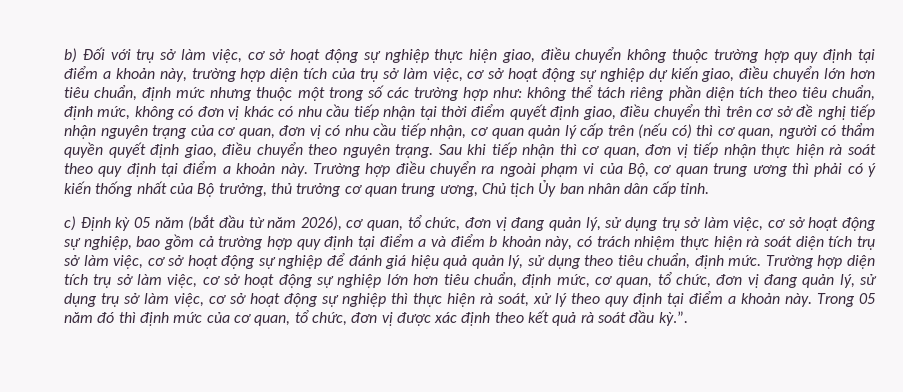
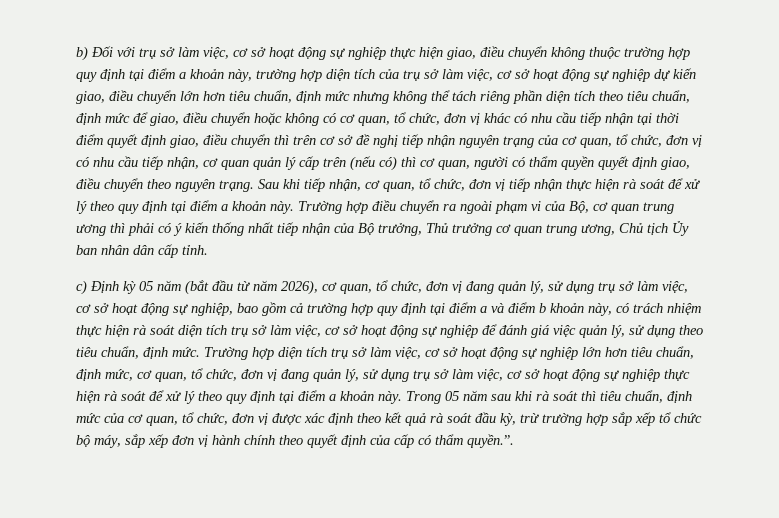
- b) Đối với trụ sở làm việc, cơ sở hoạt động sự nghiệp thực hiện giao, điều chuyển không thuộc trường hợp quy định tại điểm a khoản này, trường hợp diện tích của trụ sở làm việc, cơ sở hoạt động sự nghiệp dự kiến giao, điều chuyển lớn hơn tiêu chuẩn, định mức nhưng thuộc một trong số các trường hợp như: không thể tách riêng phần diện tích theo tiêu chuẩn, định mức, không có đơn vị khác có nhu cầu tiếp nhận tại thời điểm quyết định giao, điều chuyển thì trên cơ sở đề nghị tiếp nhận nguyên trạng của cơ quan, đơn vị có nhu cầu tiếp nhận, cơ quan quản lý cấp trên (nếu có) thì cơ quan, người có thẩm quyền quyết định giao, điều chuyển theo nguyên trạng.
+ b) Đối với trụ sở làm việc, cơ sở hoạt động sự nghiệp thực hiện giao, điều chuyển không thuộc trường hợp quy định tại điểm a khoản này, trường hợp diện tích của trụ sở làm việc, cơ sở hoạt động sự nghiệp dự kiến giao, điều chuyển lớn hơn tiêu chuẩn, định mức nhưng không thể tách riêng phần diện tích theo tiêu chuẩn, định mức để giao, điều chuyển hoặc không có cơ quan, tổ chức, đơn vị khác có nhu cầu tiếp nhận tại thời điểm quyết định giao, điều chuyển thì trên cơ sở đề nghị tiếp nhận nguyên trạng của cơ quan, tổ chức, đơn vị có nhu cầu tiếp nhận, cơ quan quản lý cấp trên (nếu có) thì cơ quan, người có thẩm quyền quyết định giao, điều chuyển theo nguyên trạng.
- Sau khi tiếp nhận thì cơ quan, đơn vị tiếp nhận thực hiện rà soát theo quy định tại điểm a khoản này.
+ Sau khi tiếp nhận, cơ quan, tổ chức, đơn vị tiếp nhận thực hiện rà soát để xử lý theo quy định tại điểm a khoản này.
- Trường hợp điều chuyển ra ngoài phạm vi của Bộ, cơ quan trung ương thì phải có ý kiến thống nhất của Bộ trưởng, thủ trưởng cơ quan trung ương, Chủ tịch Ủy ban nhân dân cấp tỉnh.
+ Trường hợp điều chuyển ra ngoài phạm vi của Bộ, cơ quan trung ương thì phải có ý kiến thống nhất tiếp nhận của Bộ trưởng, Thủ trưởng cơ quan trung ương, Chủ tịch Ủy ban nhân dân cấp tỉnh.
- c) Định kỳ 05 năm (bắt đầu từ năm 2026), cơ quan, tổ chức, đơn vị đang quản lý, sử dụng trụ sở làm việc, cơ sở hoạt động sự nghiệp, bao gồm cả trường hợp quy định tại điểm a và điểm b khoản này, có trách nhiệm thực hiện rà soát diện tích trụ sở làm việc, cơ sở hoạt động sự nghiệp để đánh giá hiệu quả quản lý, sử dụng theo tiêu chuẩn, định mức.
+ c) Định kỳ 05 năm (bắt đầu từ năm 2026), cơ quan, tổ chức, đơn vị đang quản lý, sử dụng trụ sở làm việc, cơ sở hoạt động sự nghiệp, bao gồm cả trường hợp quy định tại điểm a và điểm b khoản này, có trách nhiệm thực hiện rà soát diện tích trụ sở làm việc, cơ sở hoạt động sự nghiệp để đánh giá việc quản lý, sử dụng theo tiêu chuẩn, định mức.
- Trường hợp diện tích trụ sở làm việc, cơ sở hoạt động sự nghiệp lớn hơn tiêu chuẩn, định mức, cơ quan, tổ chức, đơn vị đang quản lý, sử dụng trụ sở làm việc, cơ sở hoạt động sự nghiệp thì thực hiện rà soát, xử lý theo quy định tại điểm a khoản này.
+ Trường hợp diện tích trụ sở làm việc, cơ sở hoạt động sự nghiệp lớn hơn tiêu chuẩn, định mức, cơ quan, tổ chức, đơn vị đang quản lý, sử dụng trụ sở làm việc, cơ sở hoạt động sự nghiệp thực hiện rà soát để xử lý theo quy định tại điểm a khoản này.
- Trong 05 năm đó thì định mức của cơ quan, tổ chức, đơn vị được xác định theo kết quả rà soát đầu kỳ.”.
+ Trong 05 năm sau khi rà soát thì tiêu chuẩn, định mức của cơ quan, tổ chức, đơn vị được xác định theo kết quả rà soát đầu kỳ, trừ trường hợp sắp xếp tổ chức bộ máy, sắp xếp đơn vị hành chính theo quyết định của cấp có thẩm quyền.”.

